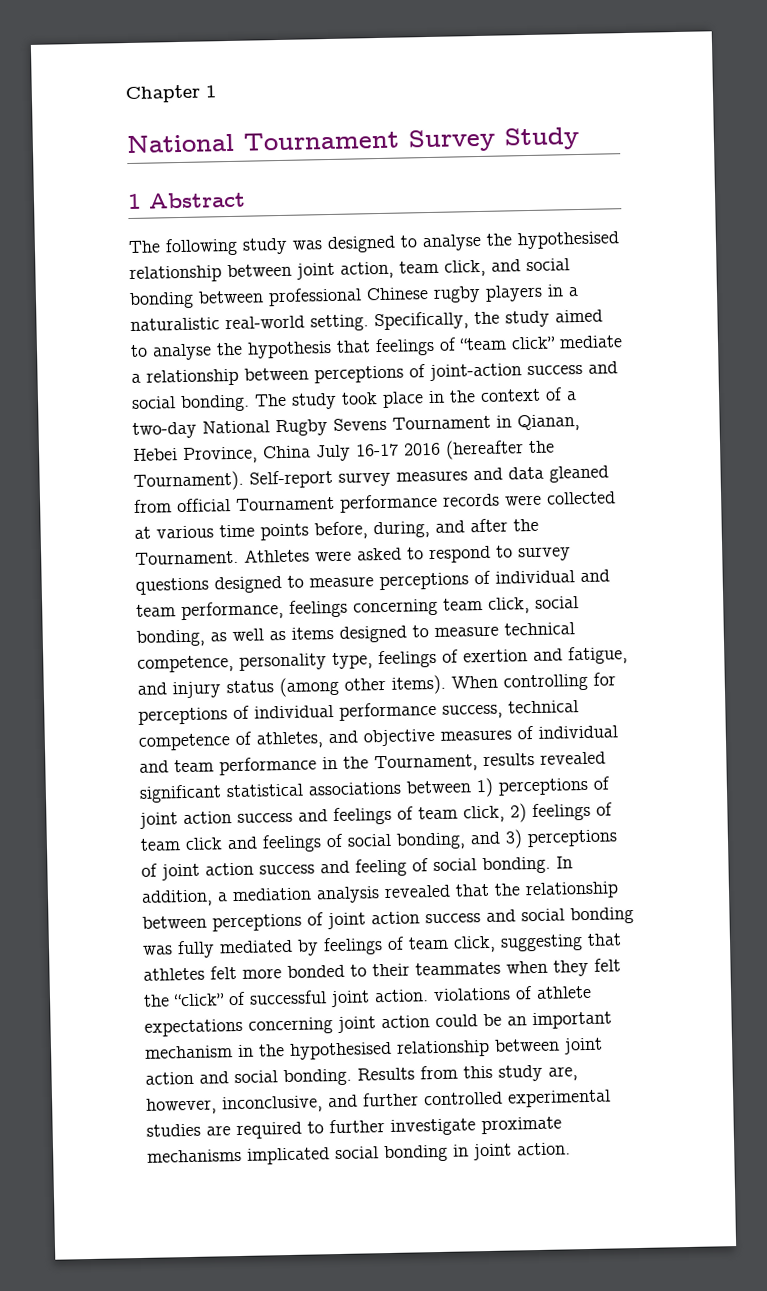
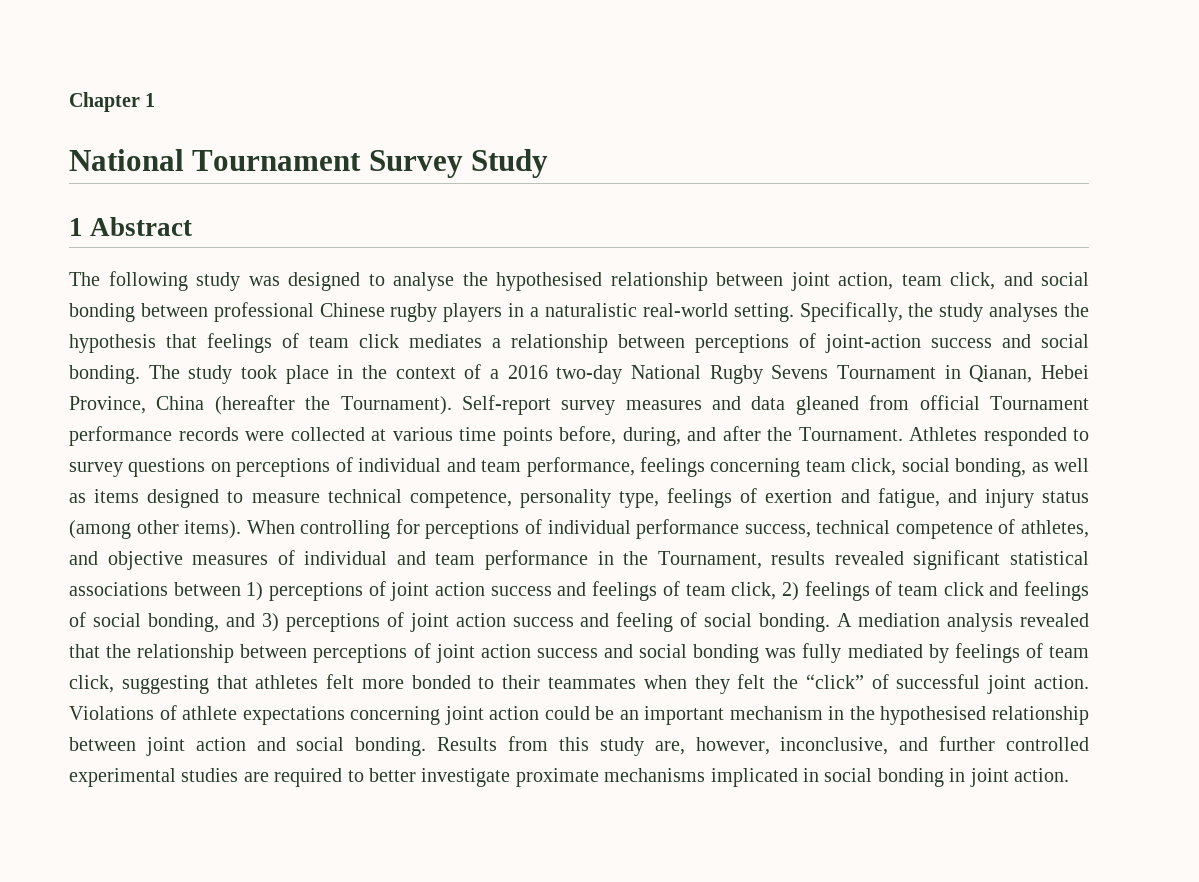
- Specifically, the study aimed to analyse the hypothesis that feelings of “team click” mediate a relationship between perceptions of joint-action success and social bonding.
+ Specifically, the study analyses the hypothesis that feelings of team click mediates a relationship between perceptions of joint-action success and social bonding.
- The study took place in the context of a two-day National Rugby Sevens Tournament in Qianan, Hebei Province, China July 16-17 2016 (hereafter the Tournament).
+ The study took place in the context of a 2016 two-day National Rugby Sevens Tournament in Qianan, Hebei Province, China (hereafter the Tournament).
- Athletes were asked to respond to survey questions designed to measure perceptions of individual and team performance, feelings concerning team click, social bonding, as well as items designed to measure technical competence, personality type, feelings of exertion and fatigue, and injury status (among other items).
+ Athletes responded to survey questions on perceptions of individual and team performance, feelings concerning team click, social bonding, as well as items designed to measure technical competence, personality type, feelings of exertion and fatigue, and injury status (among other items).
- In addition, a mediation analysis revealed that the relationship between perceptions of joint action success and social bonding was fully mediated by feelings of team click, suggesting that athletes felt more bonded to their teammates when they felt the “click” of successful joint action. violations of athlete expectations concerning joint action could be an important mechanism in the hypothesised relationship between joint action and social bonding.
+ A mediation analysis revealed that the relationship between perceptions of joint action success and social bonding was fully mediated by feelings of team click, suggesting that athletes felt more bonded to their teammates when they felt the “click” of successful joint action. Violations of athlete expectations concerning joint action could be an important mechanism in the hypothesised relationship between joint action and social bonding.
- Results from this study are, however, inconclusive, and further controlled experimental studies are required to further investigate proximate mechanisms implicated social bonding in joint action.
+ Results from this study are, however, inconclusive, and further controlled experimental studies are required to better investigate proximate mechanisms implicated in social bonding in joint action.

